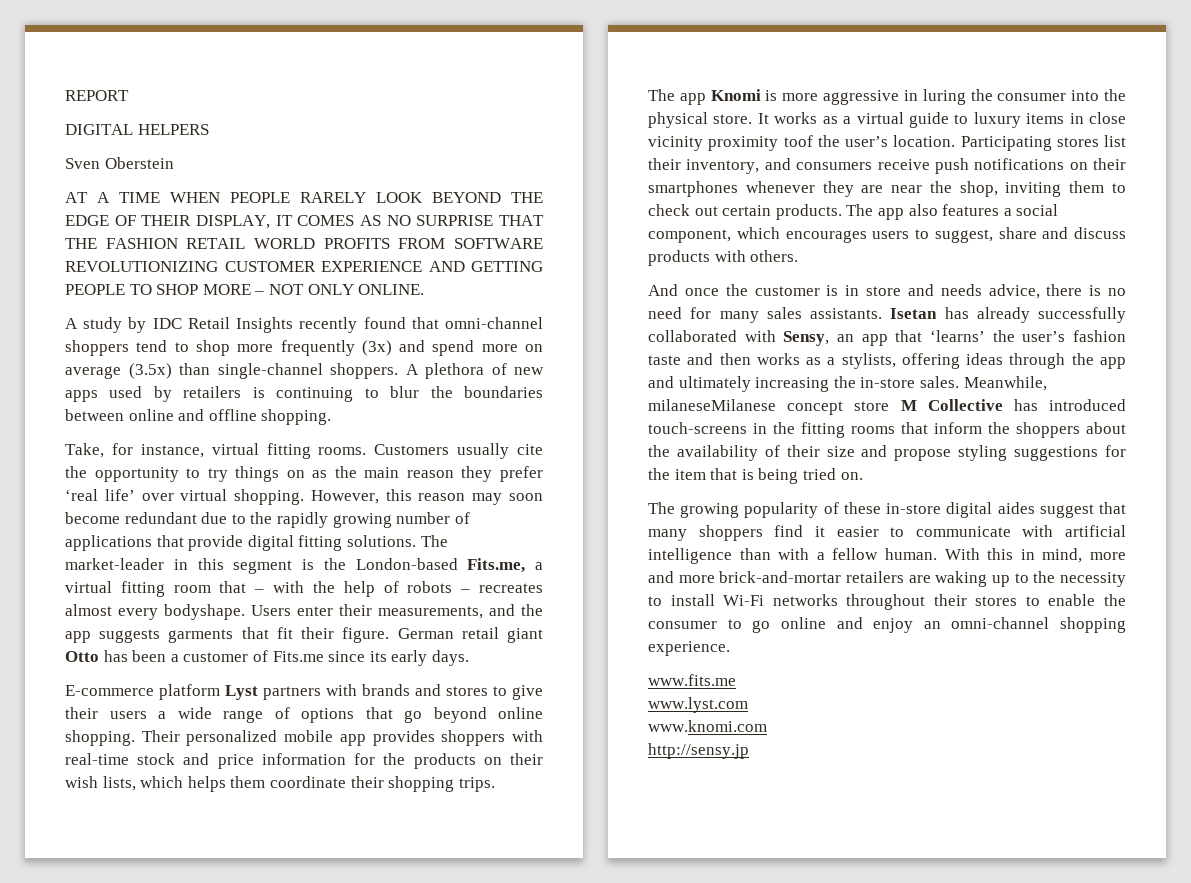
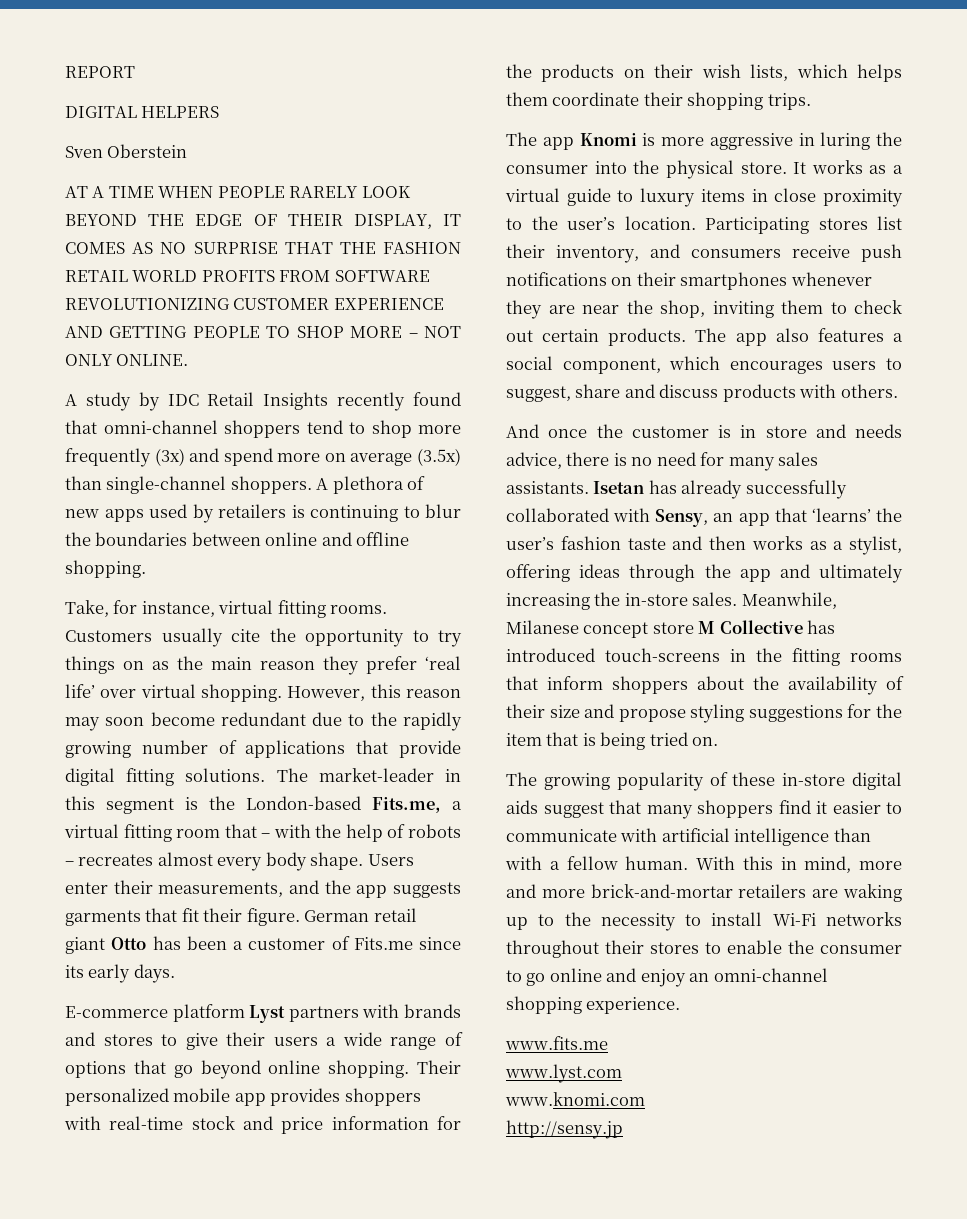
- The market-leader in this segment is the London-based Fits.me, a virtual fitting room that – with the help of robots – recreates almost every bodyshape.
+ The market-leader in this segment is the London-based Fits.me, a virtual fitting room that – with the help of robots – recreates almost every body shape.
- It works as a virtual guide to luxury items in close vicinity proximity toof the user’s location.
+ It works as a virtual guide to luxury items in close proximity to the user’s location.
- Isetan has already successfully collaborated with Sensy, an app that ‘learns’ the user’s fashion taste and then works as a stylists, offering ideas through the app and ultimately increasing the in-store sales.
+ Isetan has already successfully collaborated with Sensy, an app that ‘learns’ the user’s fashion taste and then works as a stylist, offering ideas through the app and ultimately increasing the in-store sales.
- Meanwhile, milaneseMilanese concept store M Collective has introduced touch-screens in the fitting rooms that inform the shoppers about the availability of their size and propose styling suggestions for the item that is being tried on.
+ Meanwhile, Milanese concept store M Collective has introduced touch-screens in the fitting rooms that inform shoppers about the availability of their size and propose styling suggestions for the item that is being tried on.
- The growing popularity of these in-store digital aides suggest that many shoppers find it easier to communicate with artificial intelligence than with a fellow human.
+ The growing popularity of these in-store digital aids suggest that many shoppers find it easier to communicate with artificial intelligence than with a fellow human.

